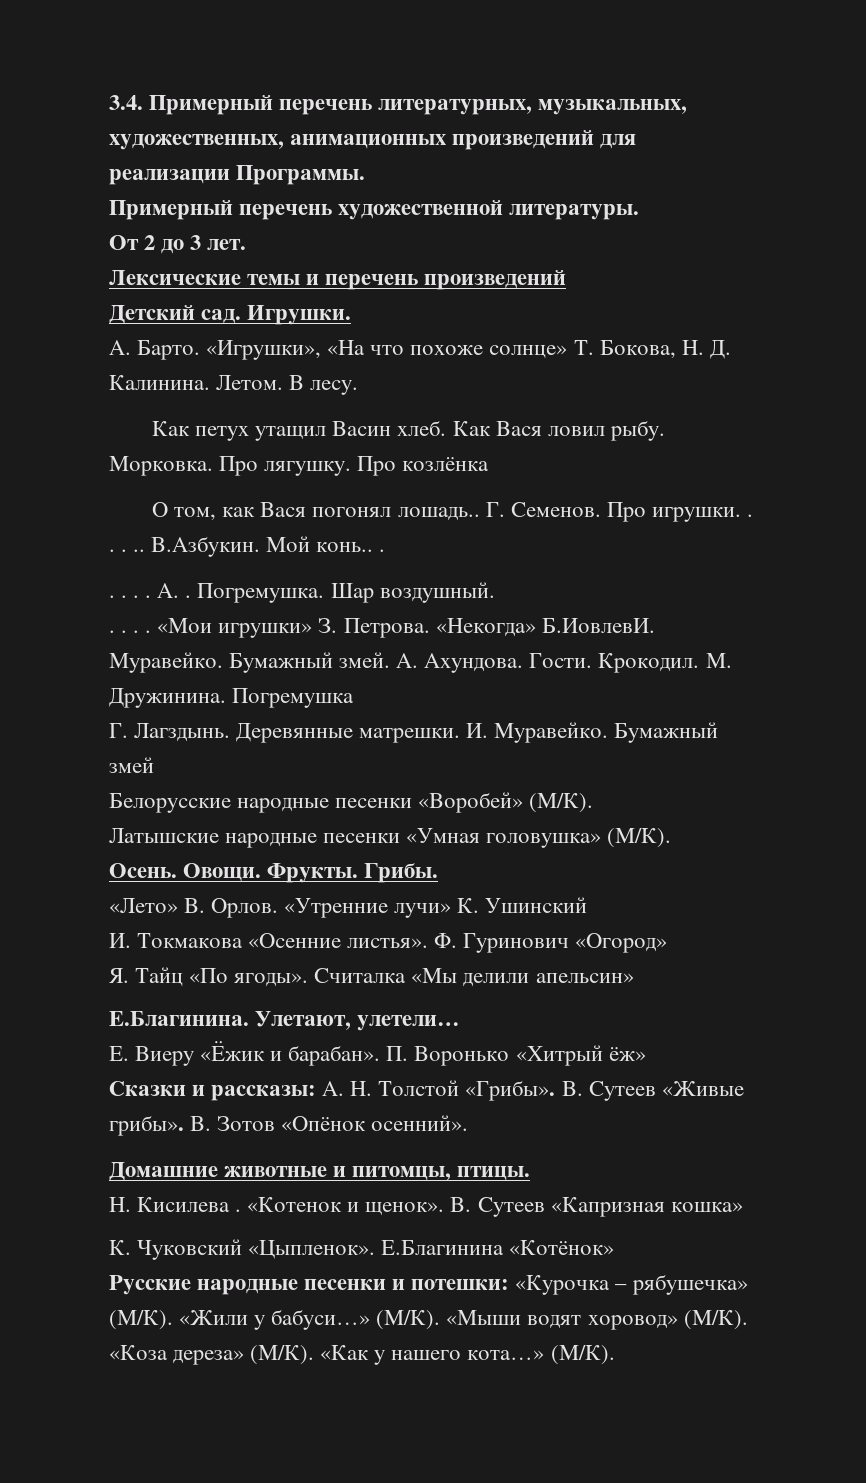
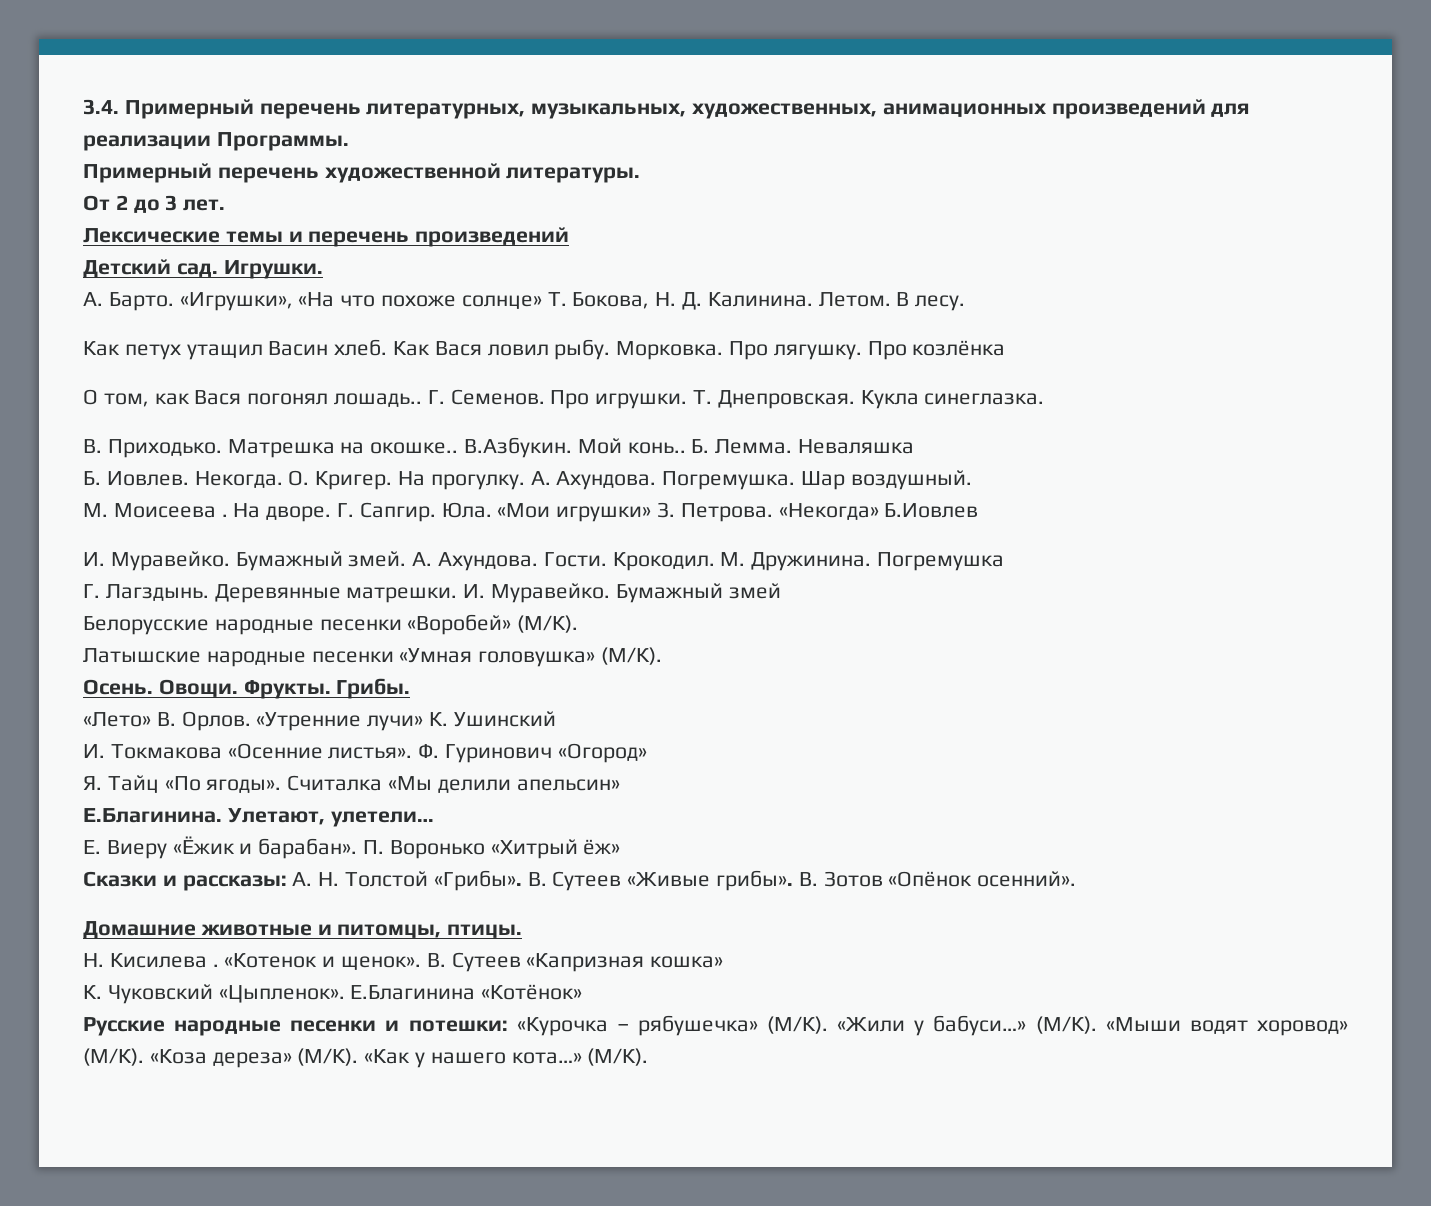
- Про игрушки. . . . .. В.Азбукин. Мой конь.. .
- . . . . А. . Погремушка. Шар воздушный.
- . . . . «Мои игрушки» З. Петрова.
+ Про игрушки. Т. Днепровская. Кукла синеглазка.
+ В. Приходько. Матрешка на окошке.. В.Азбукин. Мой конь.. Б. Лемма. Неваляшка
+ Б. Иовлев. Некогда. О. Кригер. На прогулку. А. Ахундова. Погремушка. Шар воздушный.
+ М. Моисеева . На дворе. Г. Сапгир. Юла. «Мои игрушки» З. Петрова.
- «Некогда» Б.ИовлевИ. Муравейко.
+ «Некогда» Б.Иовлев
+ И. Муравейко.

